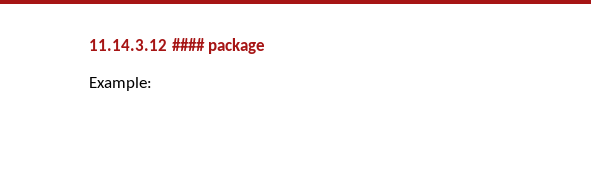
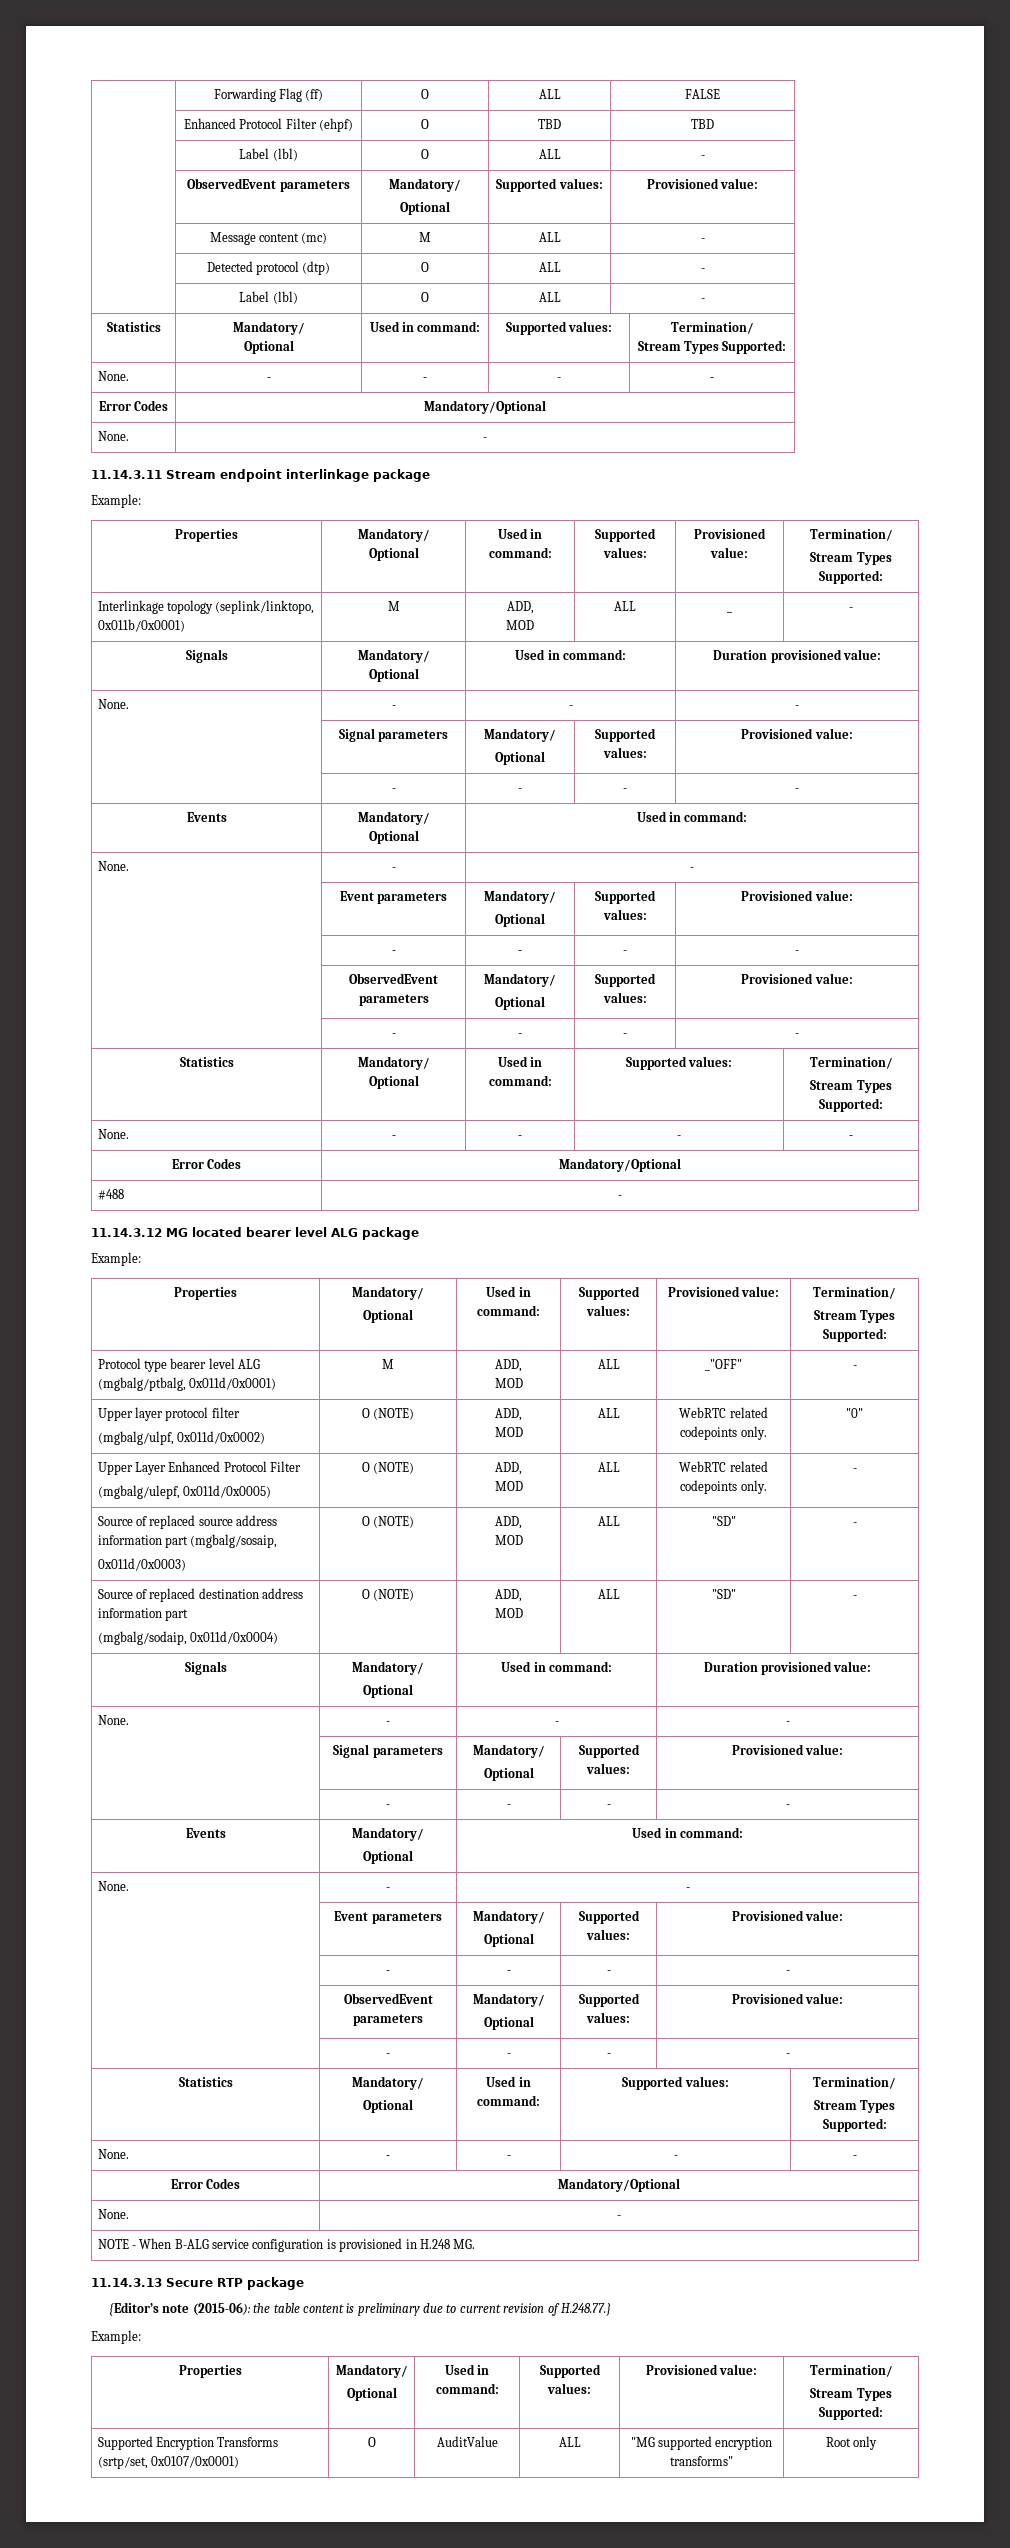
- 11.14.3.12 #### package
+ | Forwarding Flag (ff) | O | ALL | FALSE
+ | Enhanced Protocol Filter (ehpf) | O | TBD | TBD
+ | Label (lbl) | O | ALL | -
+ | ObservedEvent parameters | Mandatory/
+ Optional | Supported values: | Provisioned value:
+ | Message content (mc) | M | ALL | -
+ | Detected protocol (dtp) | O | ALL | -
+ | Label (lbl) | O | ALL | -
+ Statistics | Mandatory/
+ Optional | Used in command: | Supported values: | Termination/
+ Stream Types Supported:
+ None. | - | - | - | -
+ Error Codes | Mandatory/Optional
+ None. | -
+ 11.14.3.11 Stream endpoint interlinkage package
  Example:
+ Properties | Mandatory/
+ Optional | Used in command: | Supported values: | Provisioned value: | Termination/
+ Stream Types Supported:
+ Interlinkage topology (seplink/linktopo, 0x011b/0x0001) | M | ADD,
+ MOD | ALL | _ | -
+ Signals | Mandatory/
+ Optional | Used in command: | Duration provisioned value:
+ None. | - | - | -
+ | Signal parameters | Mandatory/
+ Optional | Supported values: | Provisioned value:
+ | - | - | - | -
+ Events | Mandatory/
+ Optional | Used in command:
+ None. | - | -
+ | Event parameters | Mandatory/
+ Optional | Supported values: | Provisioned value:
+ | - | - | - | -
+ | ObservedEvent parameters | Mandatory/
+ Optional | Supported values: | Provisioned value:
+ | - | - | - | -
+ Statistics | Mandatory/
+ Optional | Used in command: | Supported values: | Termination/
+ Stream Types Supported:
+ None. | - | - | - | -
+ Error Codes | Mandatory/Optional
+ #488 | -
+ 11.14.3.12 MG located bearer level ALG package
+ Example:
+ Properties | Mandatory/
+ Optional | Used in command: | Supported values: | Provisioned value: | Termination/
+ Stream Types Supported:
+ Protocol type bearer level ALG (mgbalg/ptbalg, 0x011d/0x0001) | M | ADD,
+ MOD | ALL | _"OFF" | -
+ Upper layer protocol filter
+ (mgbalg/ulpf, 0x011d/0x0002) | O (NOTE) | ADD,
+ MOD | ALL | WebRTC related codepoints only. | "0"
+ Upper Layer Enhanced Protocol Filter
+ (mgbalg/ulepf, 0x011d/0x0005) | O (NOTE) | ADD,
+ MOD | ALL | WebRTC related codepoints only. | -
+ Source of replaced source address information part (mgbalg/sosaip,
+ 0x011d/0x0003) | O (NOTE) | ADD,
+ MOD | ALL | "SD" | -
+ Source of replaced destination address information part
+ (mgbalg/sodaip, 0x011d/0x0004) | O (NOTE) | ADD,
+ MOD | ALL | "SD" | -
+ Signals | Mandatory/
+ Optional | Used in command: | Duration provisioned value:
+ None. | - | - | -
+ | Signal parameters | Mandatory/
+ Optional | Supported values: | Provisioned value:
+ | - | - | - | -
+ Events | Mandatory/
+ Optional | Used in command:
+ None. | - | -
+ | Event parameters | Mandatory/
+ Optional | Supported values: | Provisioned value:
+ | - | - | - | -
+ | ObservedEvent parameters | Mandatory/
+ Optional | Supported values: | Provisioned value:
+ | - | - | - | -
+ Statistics | Mandatory/
+ Optional | Used in command: | Supported values: | Termination/
+ Stream Types Supported:
+ None. | - | - | - | -
+ Error Codes | Mandatory/Optional
+ None. | -
+ NOTE - When B-ALG service configuration is provisioned in H.248 MG.
+ 11.14.3.13 Secure RTP package
+ {Editor’s note (2015-06): the table content is preliminary due to current revision of H.248.77.}
+ Example:
+ Properties | Mandatory/
+ Optional | Used in command: | Supported values: | Provisioned value: | Termination/
+ Stream Types Supported:
+ Supported Encryption Transforms (srtp/set, 0x0107/0x0001) | O | AuditValue | ALL | "MG supported encryption transforms" | Root only

